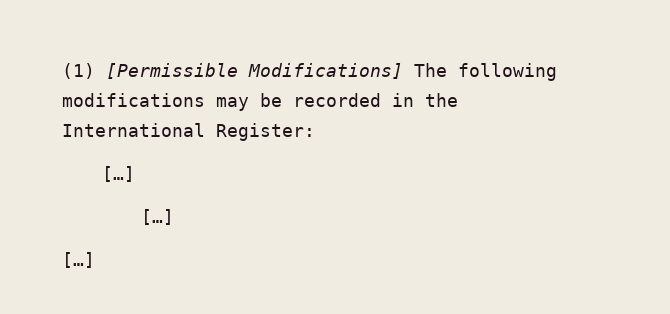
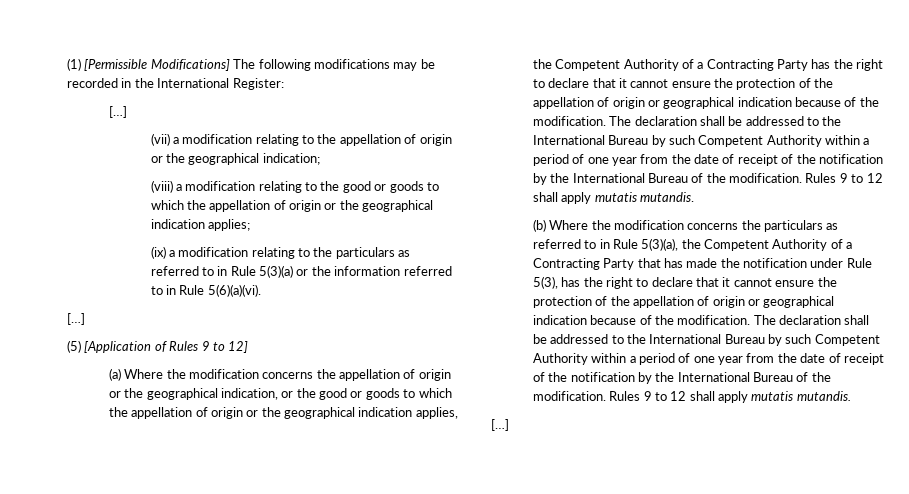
  (1) [Permissible Modifications] The following modifications may be recorded in the International Register:
  […]
+ (vii) a modification relating to the appellation of origin or the geographical indication;
+ (viii) a modification relating to the good or goods to which the appellation of origin or the geographical indication applies;
+ (ix) a modification relating to the particulars as referred to in Rule 5(3)(a) or the information referred to in Rule 5(6)(a)(vi).
  […]
+ (5) [Application of Rules 9 to 12]
+ (a) Where the modification concerns the appellation of origin or the geographical indication, or the good or goods to which the appellation of origin or the geographical indication applies, the Competent Authority of a Contracting Party has the right to declare that it cannot ensure the protection of the appellation of origin or geographical indication because of the modification. The declaration shall be addressed to the International Bureau by such Competent Authority within a period of one year from the date of receipt of the notification by the International Bureau of the modification. Rules 9 to 12 shall apply mutatis mutandis.
+ (b) Where the modification concerns the particulars as referred to in Rule 5(3)(a), the Competent Authority of a Contracting Party that has made the notification under Rule 5(3), has the right to declare that it cannot ensure the protection of the appellation of origin or geographical indication because of the modification. The declaration shall be addressed to the International Bureau by such Competent Authority within a period of one year from the date of receipt of the notification by the International Bureau of the modification. Rules 9 to 12 shall apply mutatis mutandis.

